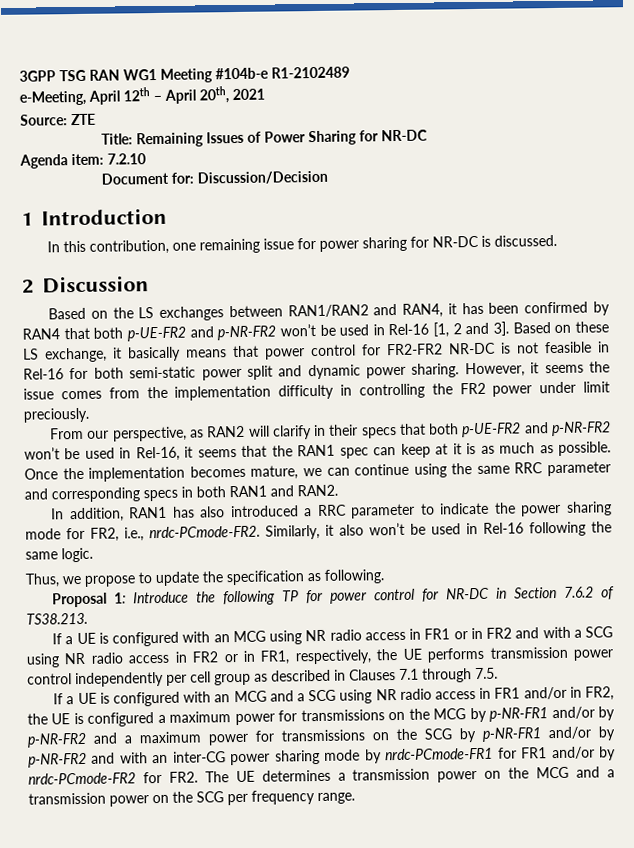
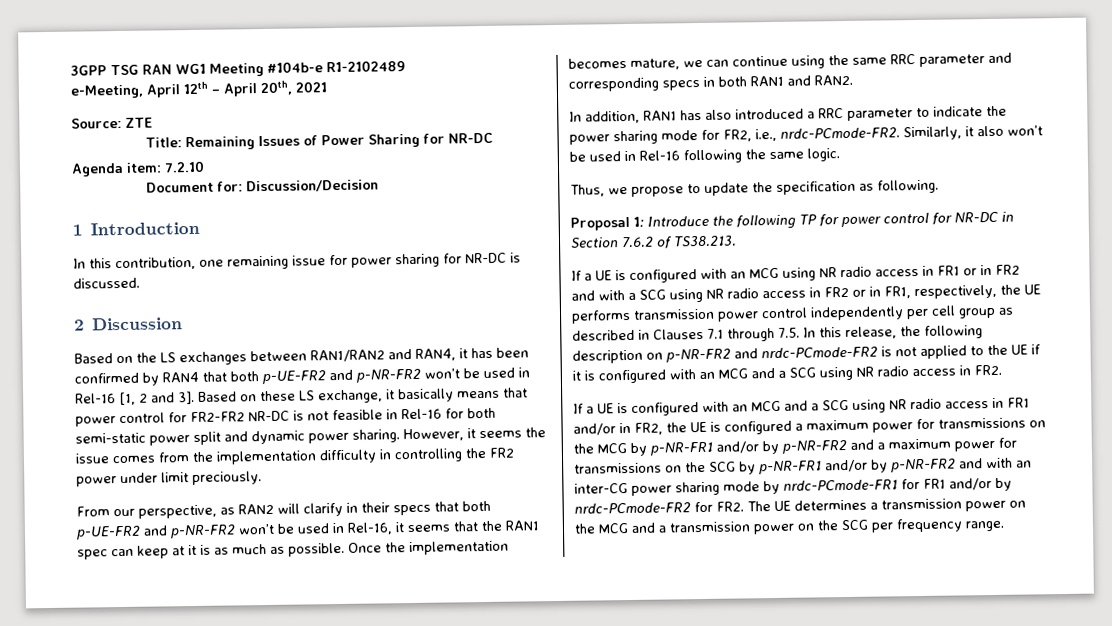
- If a UE is configured with an MCG using NR radio access in FR1 or in FR2 and with a SCG using NR radio access in FR2 or in FR1, respectively, the UE performs transmission power control independently per cell group as described in Clauses 7.1 through 7.5.
+ If a UE is configured with an MCG using NR radio access in FR1 or in FR2 and with a SCG using NR radio access in FR2 or in FR1, respectively, the UE performs transmission power control independently per cell group as described in Clauses 7.1 through 7.5. In this release, the following description on p-NR-FR2 and nrdc-PCmode-FR2 is not applied to the UE if it is configured with an MCG and a SCG using NR radio access in FR2.

